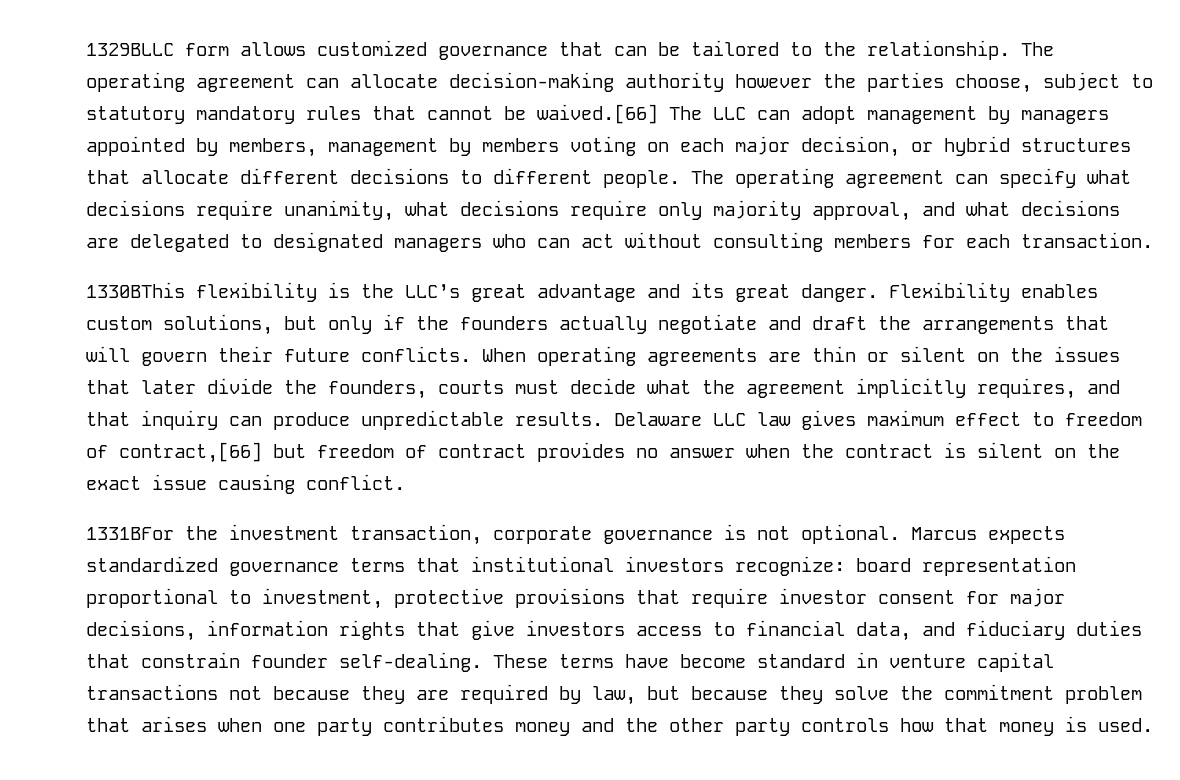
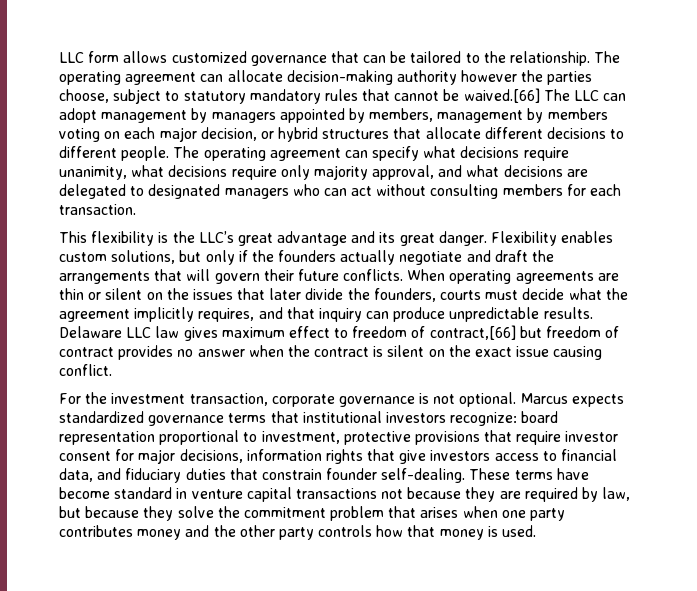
- 1329BLLC form allows customized governance that can be tailored to the relationship.
+ LLC form allows customized governance that can be tailored to the relationship.
- 1330BThis flexibility is the LLC’s great advantage and its great danger.
+ This flexibility is the LLC’s great advantage and its great danger.
- 1331BFor the investment transaction, corporate governance is not optional.
+ For the investment transaction, corporate governance is not optional.

